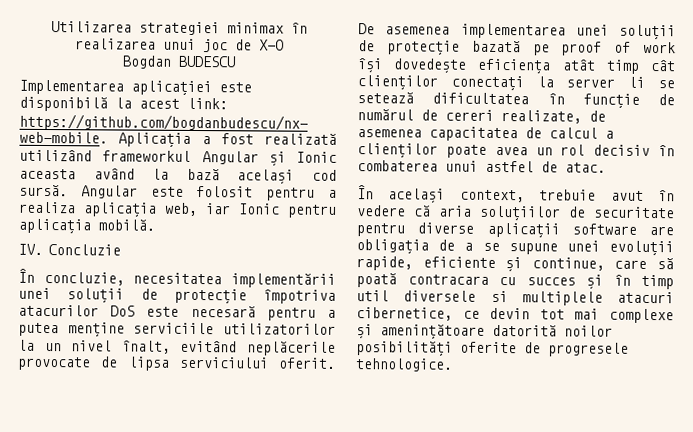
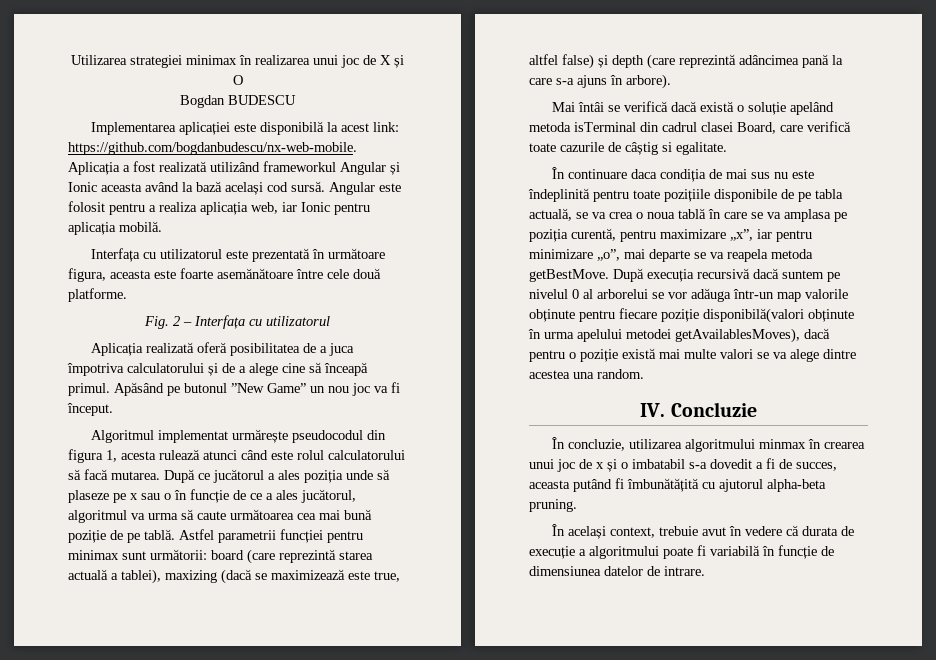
- Utilizarea strategiei minimax în realizarea unui joc de X-O
+ Utilizarea strategiei minimax în realizarea unui joc de X și O
+ Interfața cu utilizatorul este prezentată în următoare figura, aceasta este foarte asemănătoare între cele două platforme.
+ Fig. 2 – Interfața cu utilizatorul
+ Aplicația realizată oferă posibilitatea de a juca împotriva calculatorului și de a alege cine să înceapă primul. Apăsând pe butonul ”New Game” un nou joc va fi început.
+ Algoritmul implementat urmărește pseudocodul din figura 1, acesta rulează atunci când este rolul calculatorului să facă mutarea. După ce jucătorul a ales poziția unde să plaseze pe x sau o în funcție de ce a ales jucătorul, algoritmul va urma să caute următoarea cea mai bună poziție de pe tablă. Astfel parametrii funcției pentru minimax sunt următorii: board (care reprezintă starea actuală a tablei), maxizing (dacă se maximizează este true, altfel false) și depth (care reprezintă adâncimea pană la care s-a ajuns în arbore).
+ Mai întâi se verifică dacă există o soluție apelând metoda isTerminal din cadrul clasei Board, care verifică toate cazurile de câștig si egalitate.
+ În continuare daca condiția de mai sus nu este îndeplinită pentru toate pozițiile disponibile de pe tabla actuală, se va crea o noua tablă în care se va amplasa pe poziția curentă, pentru maximizare „x”, iar pentru minimizare „o”, mai departe se va reapela metoda getBestMove. După execuția recursivă dacă suntem pe nivelul 0 al arborelui se vor adăuga într-un map valorile obținute pentru fiecare poziție disponibilă(valori obținute în urma apelului metodei getAvailablesMoves), dacă pentru o poziție există mai multe valori se va alege dintre acestea una random.
  IV. Concluzie
- În concluzie, necesitatea implementării unei soluții de protecție împotriva atacurilor DoS este necesară pentru a putea menține serviciile utilizatorilor la un nivel înalt, evitând neplăcerile provocate de lipsa serviciului oferit. De asemenea implementarea unei soluții de protecție bazată pe proof of work își dovedește eficiența atât timp cât clienților conectați la server li se setează dificultatea în funcție de numărul de cereri realizate, de asemenea capacitatea de calcul a clienților poate avea un rol decisiv în combaterea unui astfel de atac.
+ În concluzie, utilizarea algoritmului minmax în crearea unui joc de x și o imbatabil s-a dovedit a fi de succes, aceasta putând fi îmbunătățită cu ajutorul alpha-beta pruning.
- În același context, trebuie avut în vedere că aria soluțiilor de securitate pentru diverse aplicații software are obligația de a se supune unei evoluții rapide, eficiente și continue, care să poată contracara cu succes și în timp util diversele si multiplele atacuri cibernetice, ce devin tot mai complexe și amenințătoare datorită noilor posibilități oferite de progresele tehnologice.
+ În același context, trebuie avut în vedere că durata de execuție a algoritmului poate fi variabilă în funcție de dimensiunea datelor de intrare.

